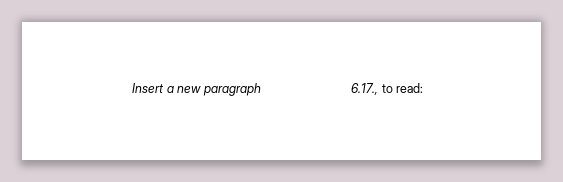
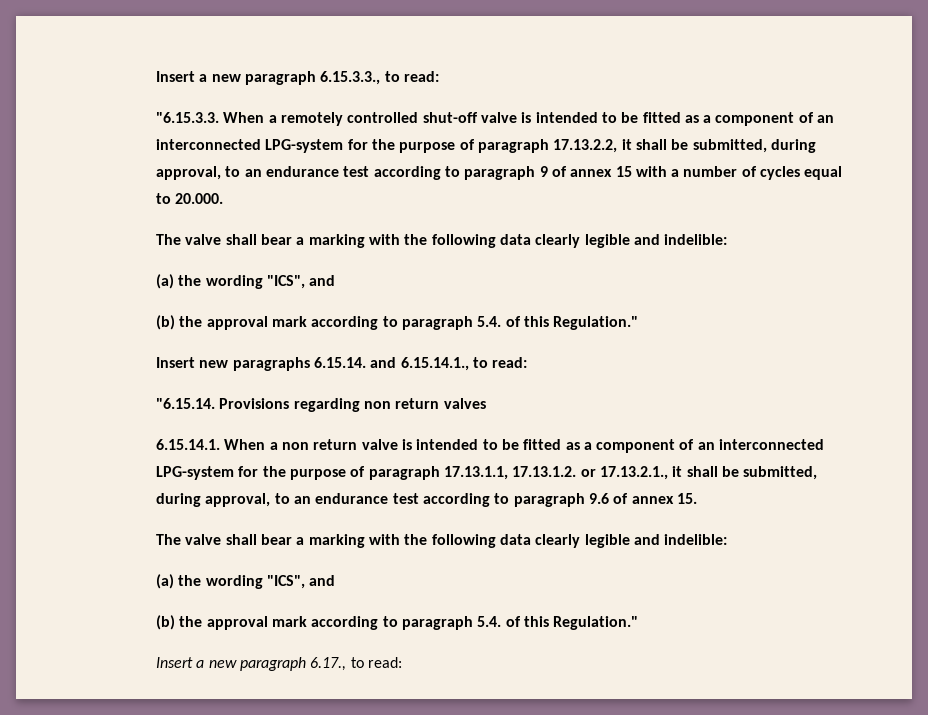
+ Insert a new paragraph 6.15.3.3., to read:
+ "6.15.3.3. When a remotely controlled shut-off valve is intended to be fitted as a component of an interconnected LPG-system for the purpose of paragraph 17.13.2.2, it shall be submitted, during approval, to an endurance test according to paragraph 9 of annex 15 with a number of cycles equal to 20.000.
+ The valve shall bear a marking with the following data clearly legible and indelible:
+ (a) the wording "ICS", and
+ (b) the approval mark according to paragraph 5.4. of this Regulation."
+ Insert new paragraphs 6.15.14. and 6.15.14.1., to read:
+ "6.15.14. Provisions regarding non return valves
+ 6.15.14.1. When a non return valve is intended to be fitted as a component of an interconnected LPG-system for the purpose of paragraph 17.13.1.1, 17.13.1.2. or 17.13.2.1., it shall be submitted, during approval, to an endurance test according to paragraph 9.6 of annex 15.
+ The valve shall bear a marking with the following data clearly legible and indelible:
+ (a) the wording "ICS", and
+ (b) the approval mark according to paragraph 5.4. of this Regulation."

